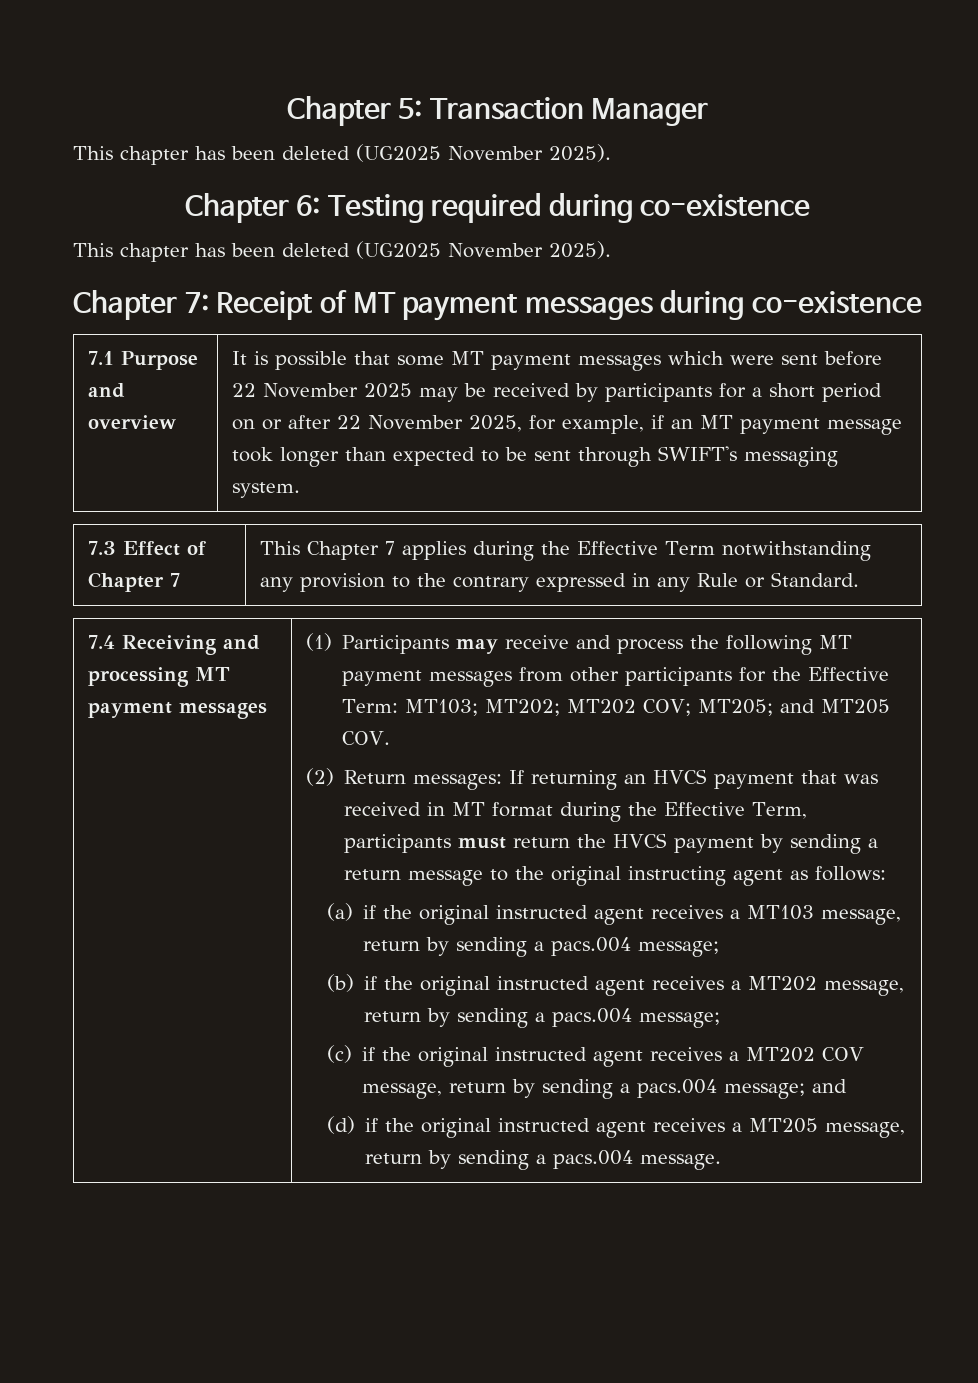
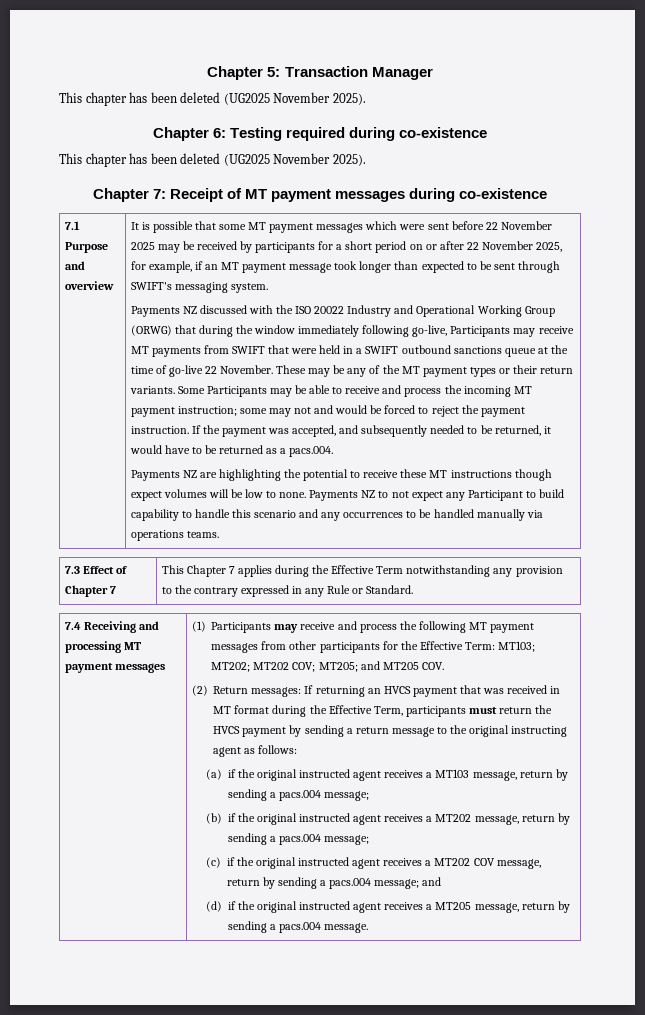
+ Payments NZ discussed with the ISO 20022 Industry and Operational Working Group (ORWG) that during the window immediately following go-live, Participants may receive MT payments from SWIFT that were held in a SWIFT outbound sanctions queue at the time of go-live 22 November. These may be any of the MT payment types or their return variants. Some Participants may be able to receive and process the incoming MT payment instruction; some may not and would be forced to reject the payment instruction. If the payment was accepted, and subsequently needed to be returned, it would have to be returned as a pacs.004.
+ Payments NZ are highlighting the potential to receive these MT instructions though expect volumes will be low to none. Payments NZ to not expect any Participant to build capability to handle this scenario and any occurrences to be handled manually via operations teams.

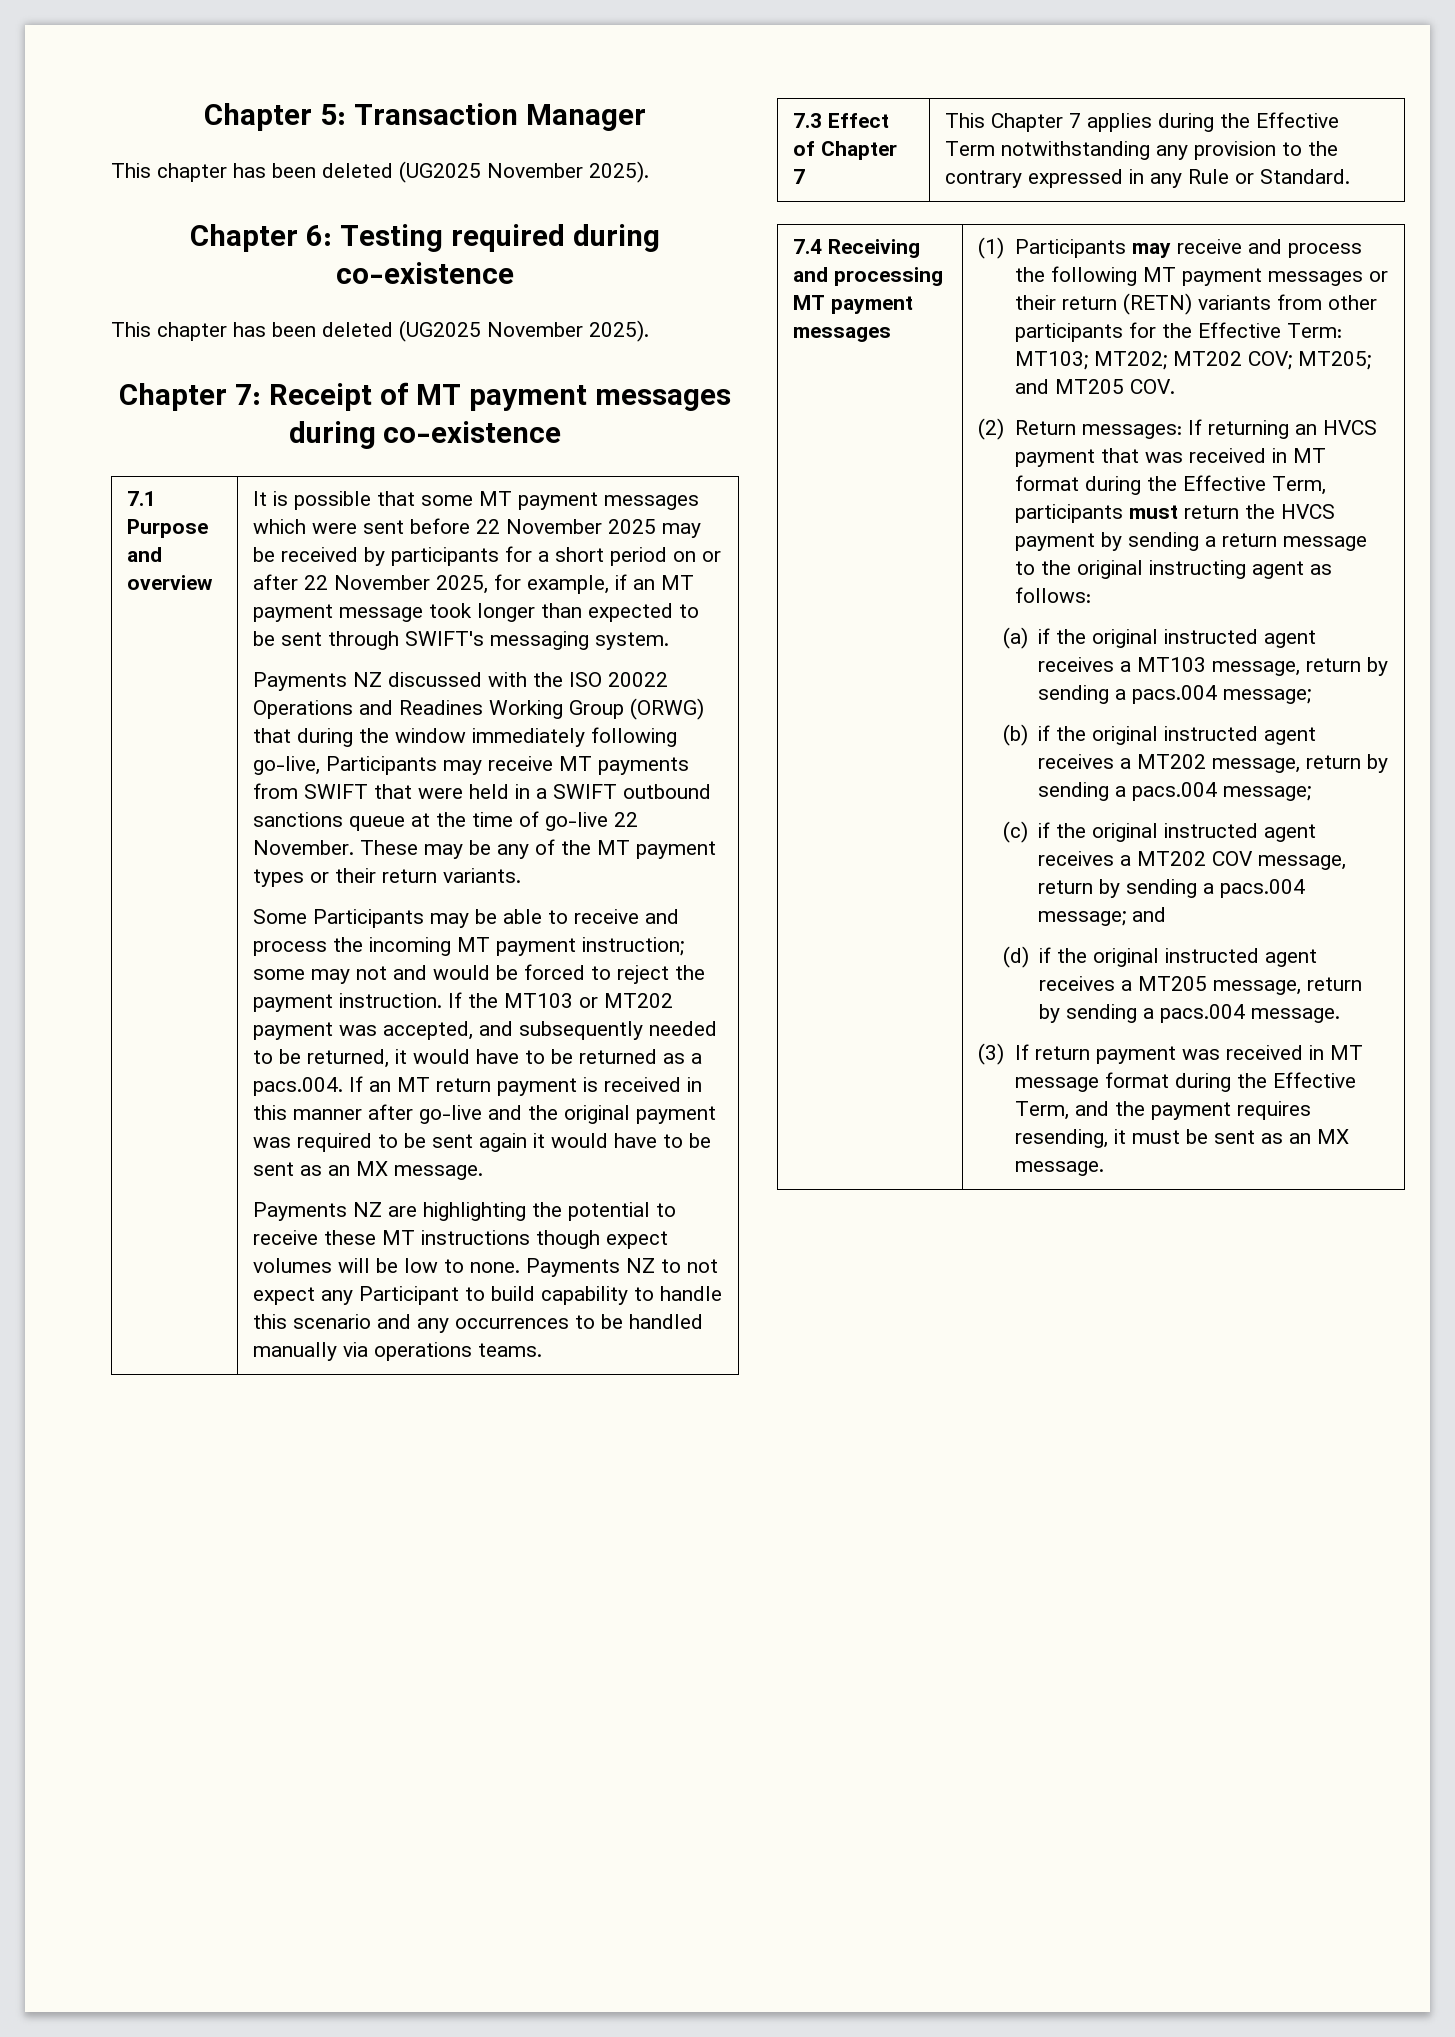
- Payments NZ discussed with the ISO 20022 Industry and Operational Working Group (ORWG) that during the window immediately following go-live, Participants may receive MT payments from SWIFT that were held in a SWIFT outbound sanctions queue at the time of go-live 22 November.
+ Payments NZ discussed with the ISO 20022 Operations and Readines Working Group (ORWG) that during the window immediately following go-live, Participants may receive MT payments from SWIFT that were held in a SWIFT outbound sanctions queue at the time of go-live 22 November.
- These may be any of the MT payment types or their return variants. Some Participants may be able to receive and process the incoming MT payment instruction; some may not and would be forced to reject the payment instruction.
+ These may be any of the MT payment types or their return variants.
+ Some Participants may be able to receive and process the incoming MT payment instruction; some may not and would be forced to reject the payment instruction.
- If the payment was accepted, and subsequently needed to be returned, it would have to be returned as a pacs.004.
+ If the MT103 or MT202 payment was accepted, and subsequently needed to be returned, it would have to be returned as a pacs.004. If an MT return payment is received in this manner after go-live and the original payment was required to be sent again it would have to be sent as an MX message.
- (1) Participants may receive and process the following MT payment messages from other participants for the Effective Term: MT103; MT202; MT202 COV; MT205; and MT205 COV.
+ (1) Participants may receive and process the following MT payment messages or their return (RETN) variants from other participants for the Effective Term: MT103; MT202; MT202 COV; MT205; and MT205 COV.
+ (3) If return payment was received in MT message format during the Effective Term, and the payment requires resending, it must be sent as an MX message.

